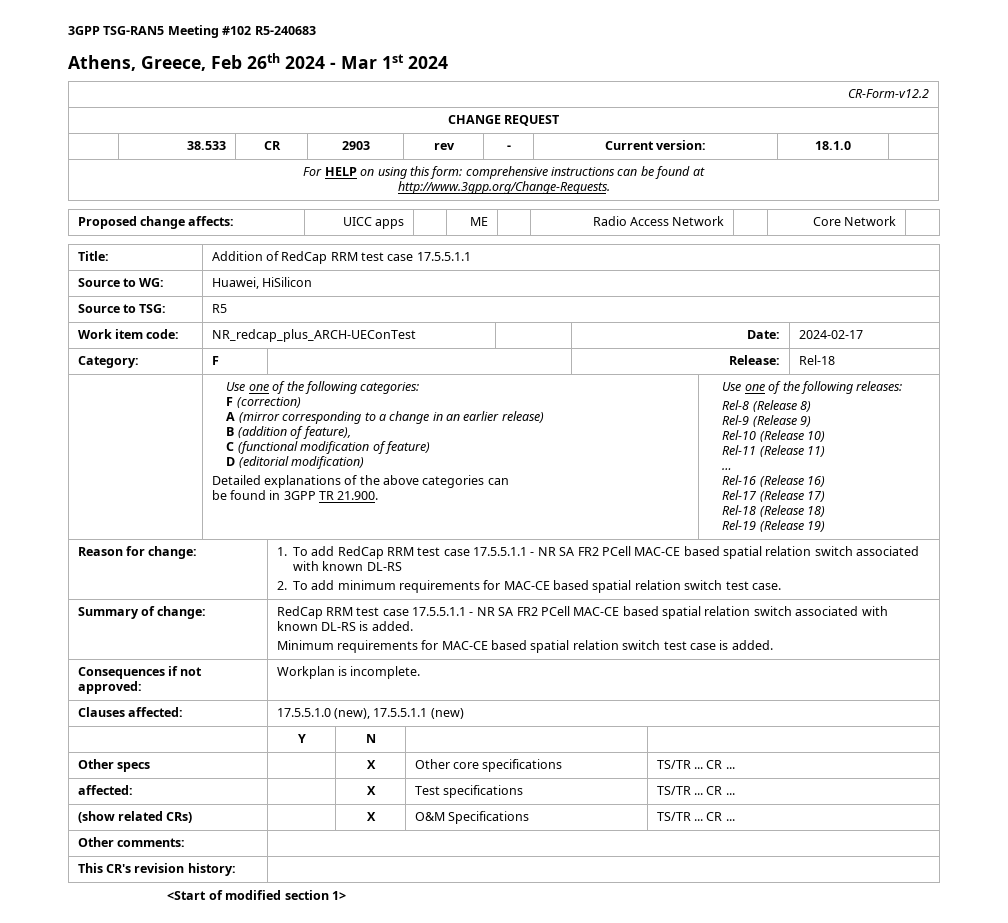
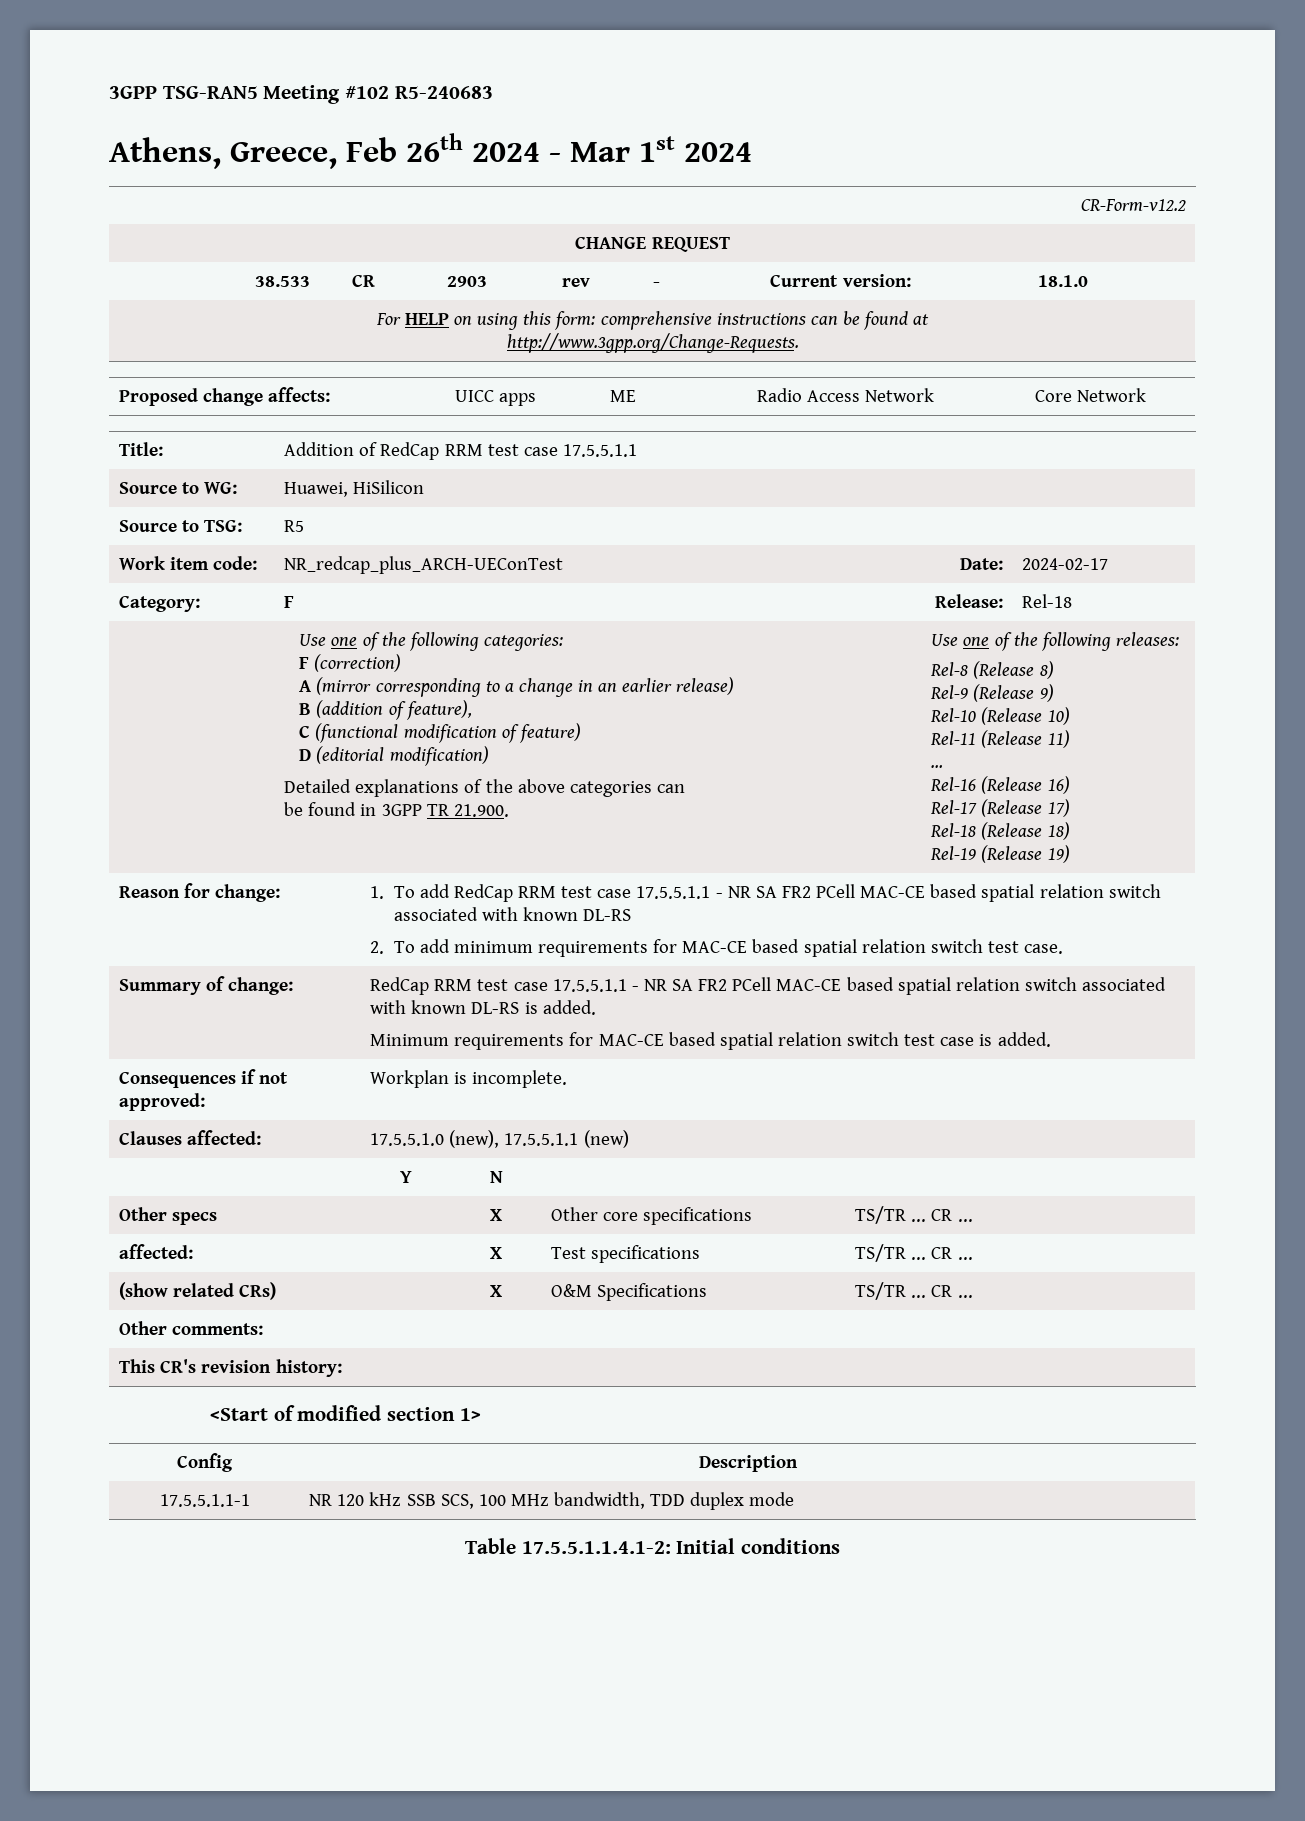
+ Config | Description
+ 17.5.5.1.1-1 | NR 120 kHz SSB SCS, 100 MHz bandwidth, TDD duplex mode
+ Table 17.5.5.1.1.4.1-2: Initial conditions

